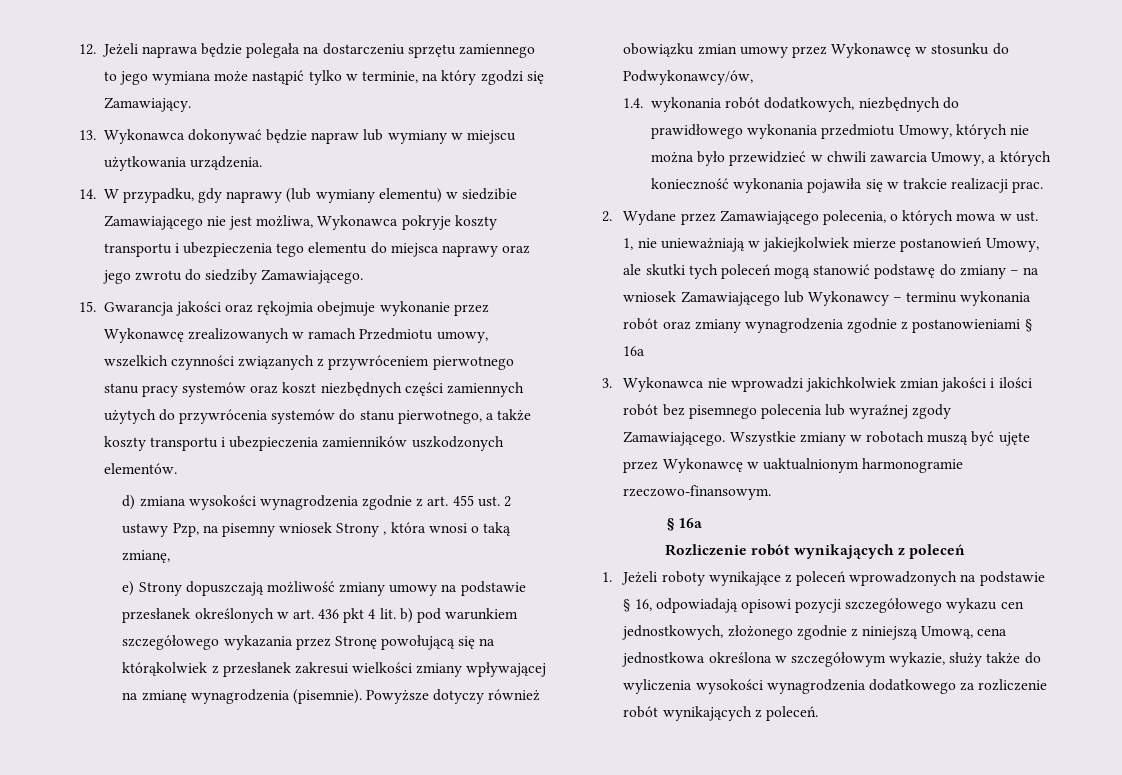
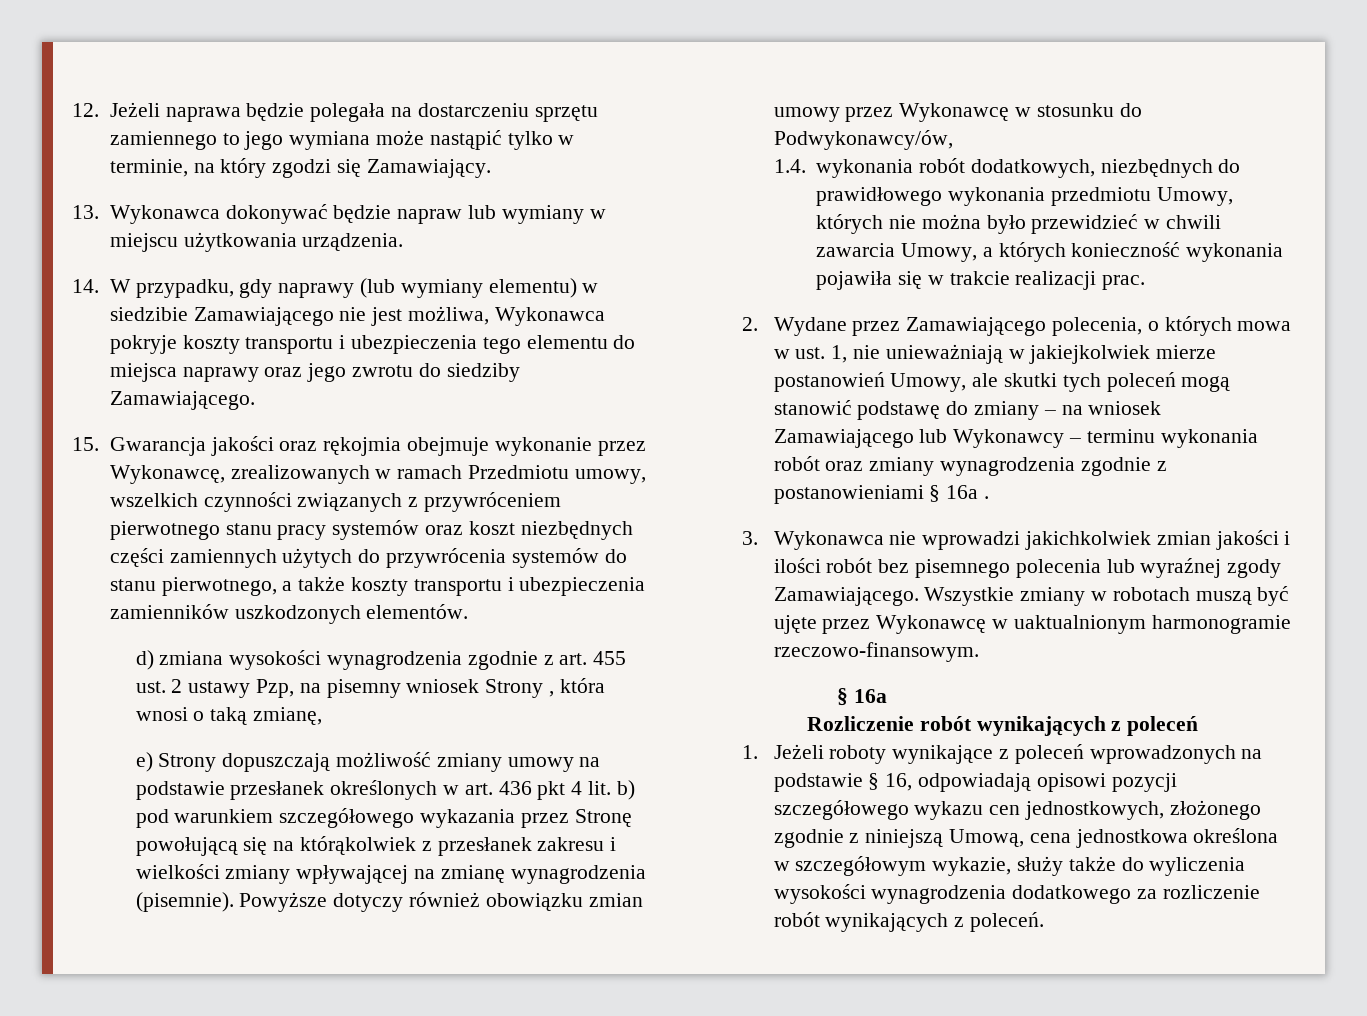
- 15. Gwarancja jakości oraz rękojmia obejmuje wykonanie przez Wykonawcę zrealizowanych w ramach Przedmiotu umowy, wszelkich czynności związanych z przywróceniem pierwotnego stanu pracy systemów oraz koszt niezbędnych części zamiennych użytych do przywrócenia systemów do stanu pierwotnego, a także koszty transportu i ubezpieczenia zamienników uszkodzonych elementów.
+ 15. Gwarancja jakości oraz rękojmia obejmuje wykonanie przez Wykonawcę, zrealizowanych w ramach Przedmiotu umowy, wszelkich czynności związanych z przywróceniem pierwotnego stanu pracy systemów oraz koszt niezbędnych części zamiennych użytych do przywrócenia systemów do stanu pierwotnego, a także koszty transportu i ubezpieczenia zamienników uszkodzonych elementów.
- e) Strony dopuszczają możliwość zmiany umowy na podstawie przesłanek określonych w art. 436 pkt 4 lit. b) pod warunkiem szczegółowego wykazania przez Stronę powołującą się na którąkolwiek z przesłanek zakresui wielkości zmiany wpływającej na zmianę wynagrodzenia (pisemnie).
+ e) Strony dopuszczają możliwość zmiany umowy na podstawie przesłanek określonych w art. 436 pkt 4 lit. b) pod warunkiem szczegółowego wykazania przez Stronę powołującą się na którąkolwiek z przesłanek zakresu i wielkości zmiany wpływającej na zmianę wynagrodzenia (pisemnie).
- 2. Wydane przez Zamawiającego polecenia, o których mowa w ust. 1, nie unieważniają w jakiejkolwiek mierze postanowień Umowy, ale skutki tych poleceń mogą stanowić podstawę do zmiany – na wniosek Zamawiającego lub Wykonawcy – terminu wykonania robót oraz zmiany wynagrodzenia zgodnie z postanowieniami § 16a
+ 2. Wydane przez Zamawiającego polecenia, o których mowa w ust. 1, nie unieważniają w jakiejkolwiek mierze postanowień Umowy, ale skutki tych poleceń mogą stanowić podstawę do zmiany – na wniosek Zamawiającego lub Wykonawcy – terminu wykonania robót oraz zmiany wynagrodzenia zgodnie z postanowieniami § 16a .

